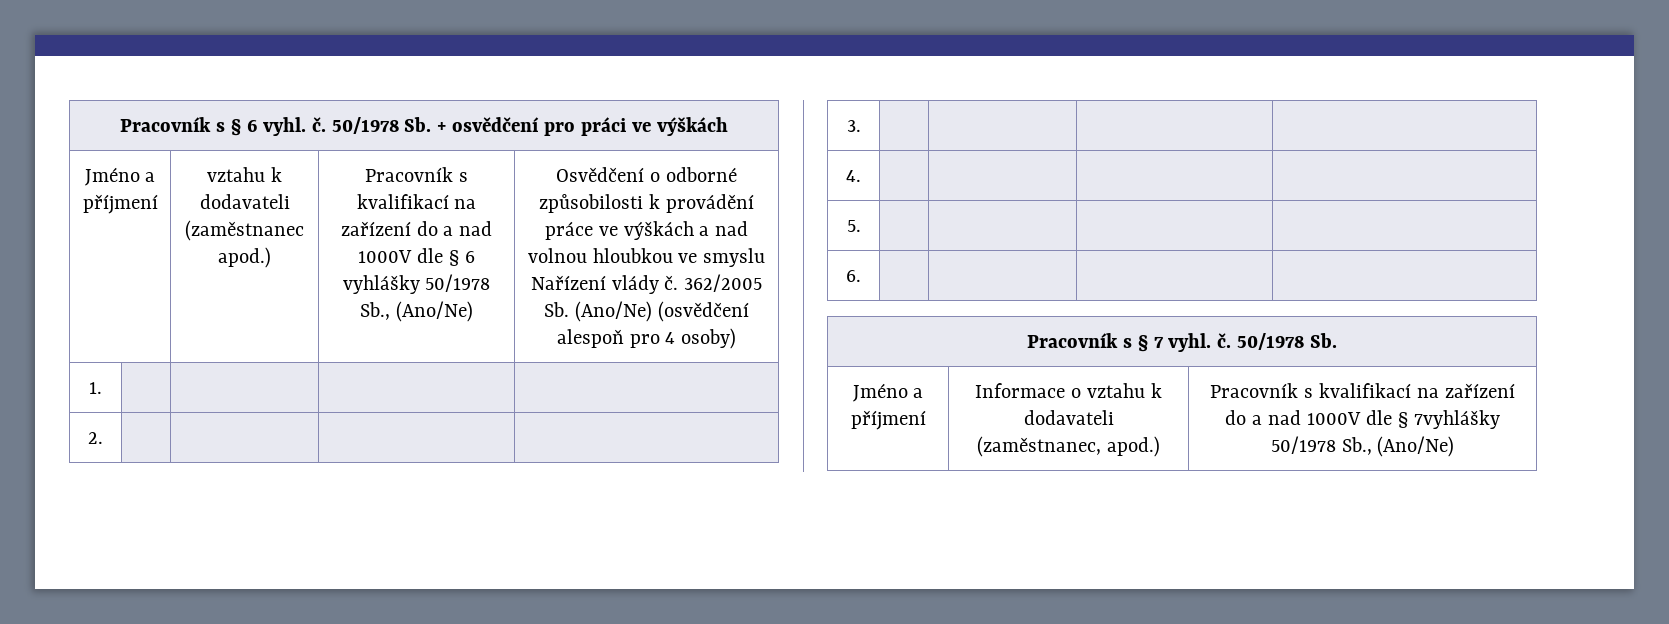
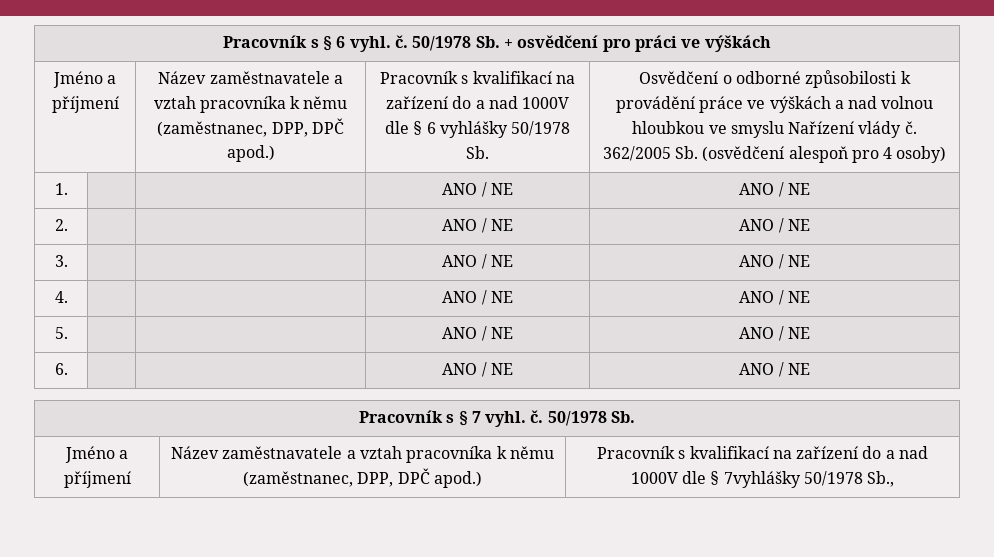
  Pracovník s § 6 vyhl. č. 50/1978 Sb. + osvědčení pro práci ve výškách
- Jméno a příjmení | vztahu k dodavateli (zaměstnanec apod.)
+ Jméno a příjmení | Název zaměstnavatele a vztah pracovníka k němu (zaměstnanec, DPP, DPČ apod.)
- Pracovník s kvalifikací na zařízení do a nad 1000V dle § 6 vyhlášky 50/1978 Sb., (Ano/Ne)
+ Pracovník s kvalifikací na zařízení do a nad 1000V dle § 6 vyhlášky 50/1978 Sb.
- 362/2005 Sb. (Ano/Ne) (osvědčení alespoň pro 4 osoby)
+ 362/2005 Sb. (osvědčení alespoň pro 4 osoby)
- 1. | | | |
- 2. | | | |
- 3. | | | |
- 4. | | | |
- 5. | | | |
- 6. | | | |
+ 1. | | | ANO / NE | ANO / NE
+ 2. | | | ANO / NE | ANO / NE
+ 3. | | | ANO / NE | ANO / NE
+ 4. | | | ANO / NE | ANO / NE
+ 5. | | | ANO / NE | ANO / NE
+ 6. | | | ANO / NE | ANO / NE
- Jméno a příjmení | Informace o vztahu k dodavateli (zaměstnanec, apod.) | Pracovník s kvalifikací na zařízení do a nad 1000V dle § 7vyhlášky 50/1978 Sb., (Ano/Ne)
+ Jméno a příjmení | Název zaměstnavatele a vztah pracovníka k němu (zaměstnanec, DPP, DPČ apod.) | Pracovník s kvalifikací na zařízení do a nad 1000V dle § 7vyhlášky 50/1978 Sb.,

